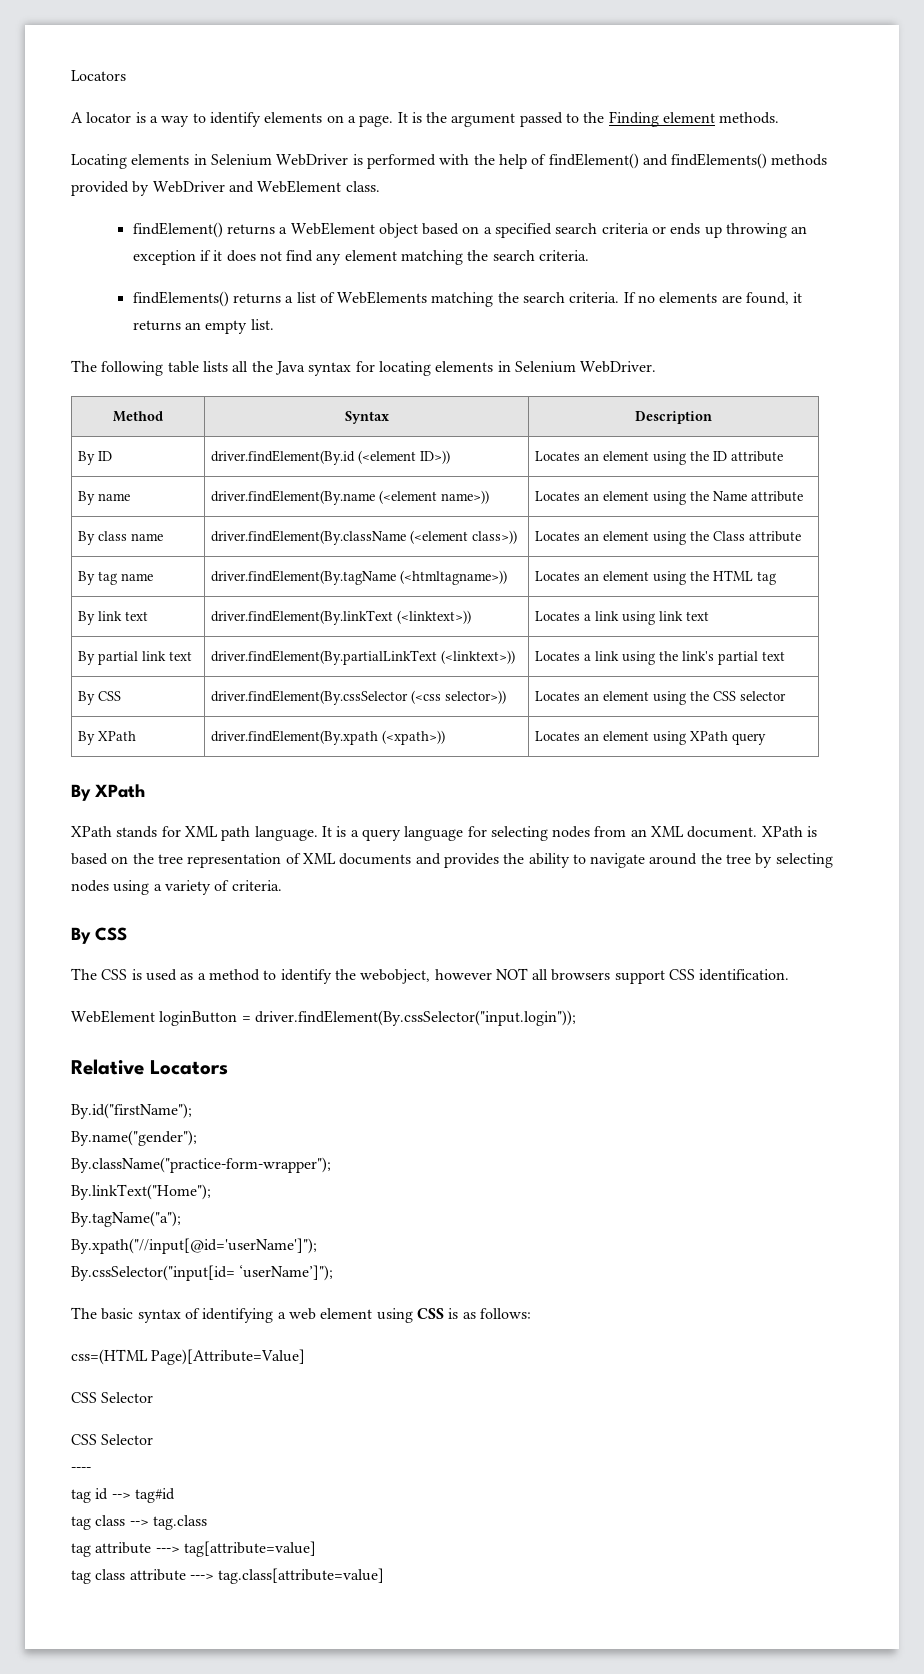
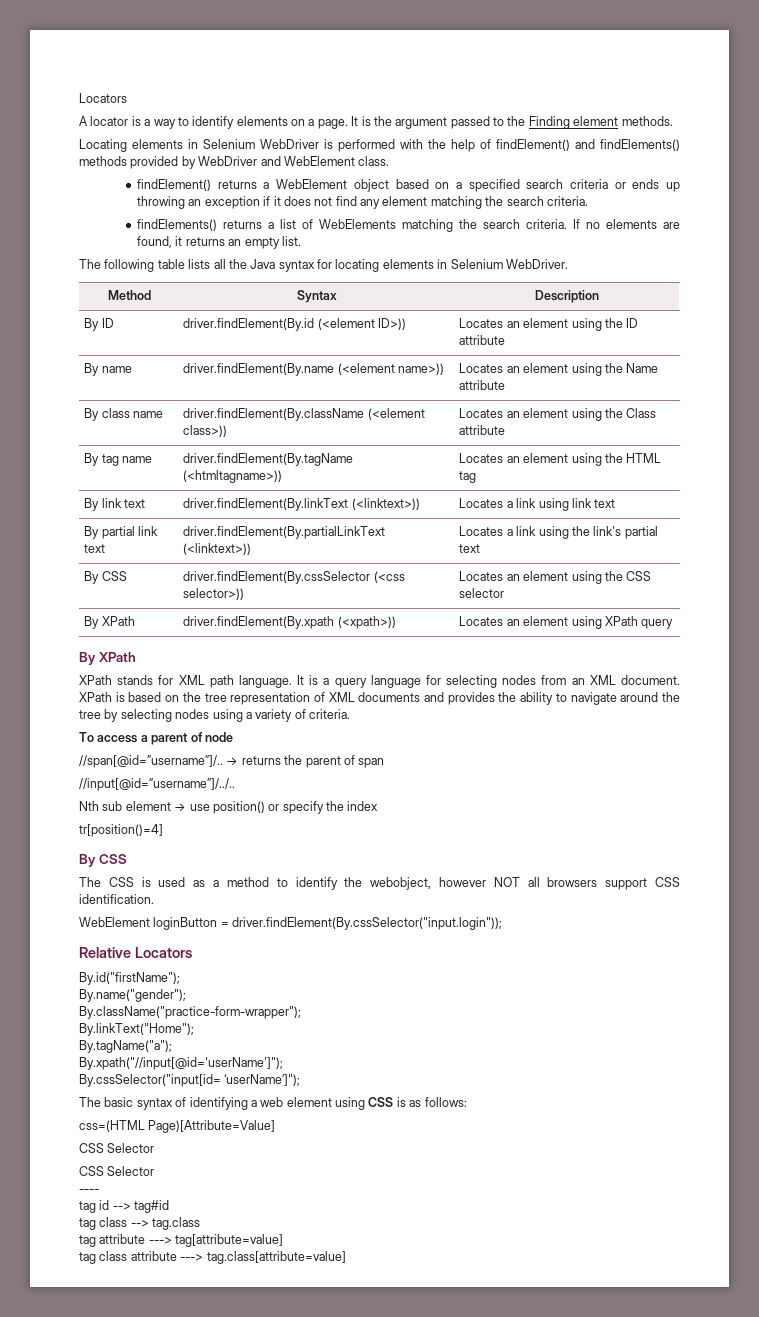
+ To access a parent of node
+ //span[@id=”username”]/.. → returns the parent of span
+ //input[@id=”username”]/../..
+ Nth sub element → use position() or specify the index
+ tr[position()=4]

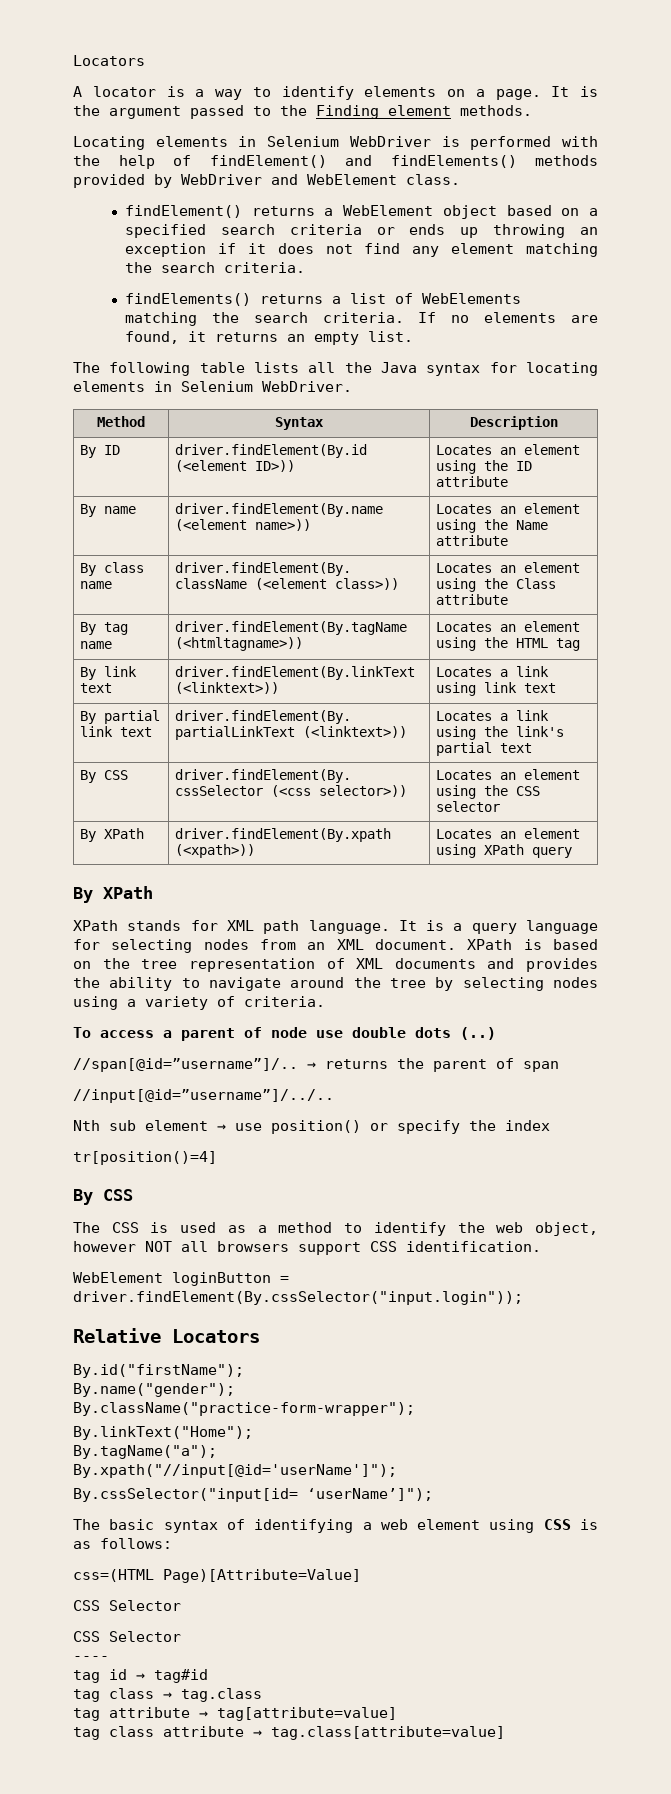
- To access a parent of node
+ To access a parent of node use double dots (..)
- The CSS is used as a method to identify the webobject, however NOT all browsers support CSS identification.
+ The CSS is used as a method to identify the web object, however NOT all browsers support CSS identification.
- tag id --> tag#id
+ tag id → tag#id
- tag class --> tag.class
+ tag class → tag.class
- tag attribute ---> tag[attribute=value]
+ tag attribute → tag[attribute=value]
- tag class attribute ---> tag.class[attribute=value]
+ tag class attribute → tag.class[attribute=value]

